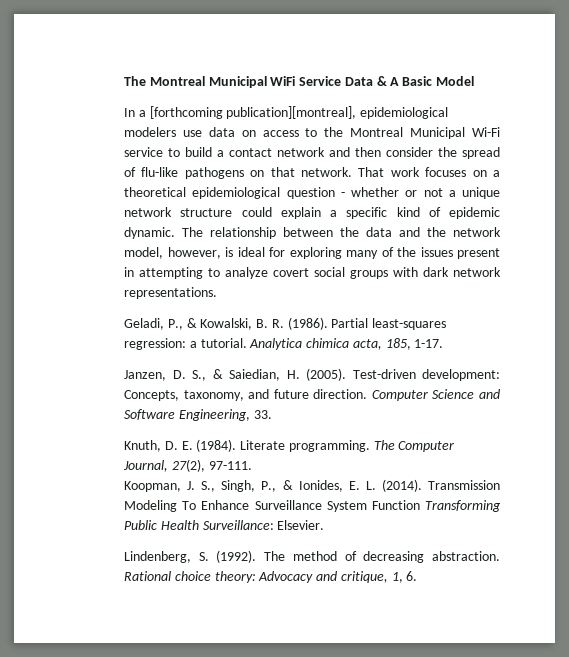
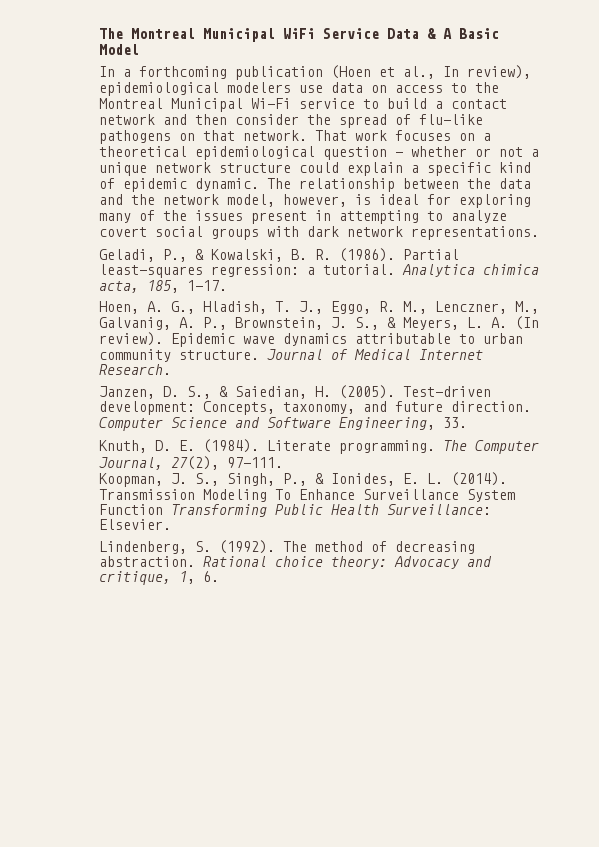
- In a [forthcoming publication][montreal], epidemiological modelers use data on access to the Montreal Municipal Wi-Fi service to build a contact network and then consider the spread of flu-like pathogens on that network.
+ In a forthcoming publication (Hoen et al., In review), epidemiological modelers use data on access to the Montreal Municipal Wi-Fi service to build a contact network and then consider the spread of flu-like pathogens on that network.
+ Hoen, A. G., Hladish, T. J., Eggo, R. M., Lenczner, M., Galvanig, A. P., Brownstein, J. S., & Meyers, L. A. (In review). Epidemic wave dynamics attributable to urban community structure. Journal of Medical Internet Research.

